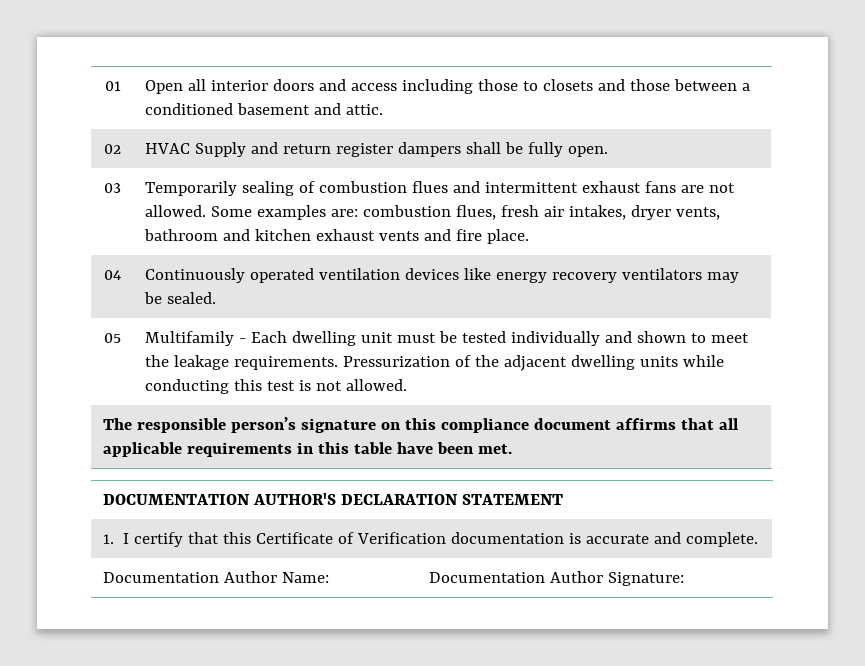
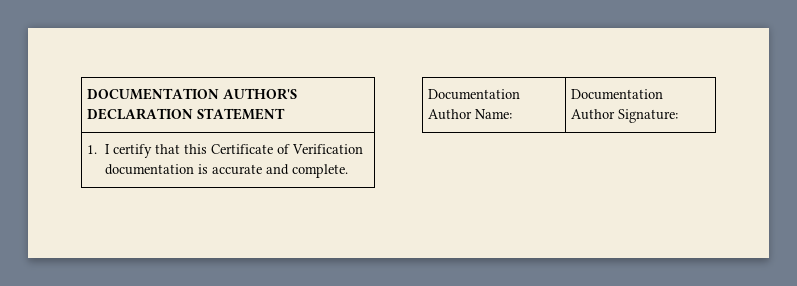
- 01 | Open all interior doors and access including those to closets and those between a conditioned basement and attic.
- 02 | HVAC Supply and return register dampers shall be fully open.
- 03 | Temporarily sealing of combustion flues and intermittent exhaust fans are not allowed. Some examples are: combustion flues, fresh air intakes, dryer vents, bathroom and kitchen exhaust vents and fire place.
- 04 | Continuously operated ventilation devices like energy recovery ventilators may be sealed.
- 05 | Multifamily - Each dwelling unit must be tested individually and shown to meet the leakage requirements. Pressurization of the adjacent dwelling units while conducting this test is not allowed.
- The responsible person’s signature on this compliance document affirms that all applicable requirements in this table have been met.

